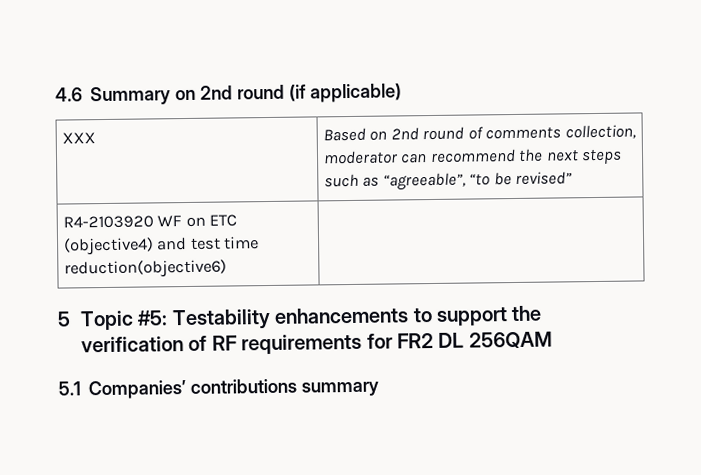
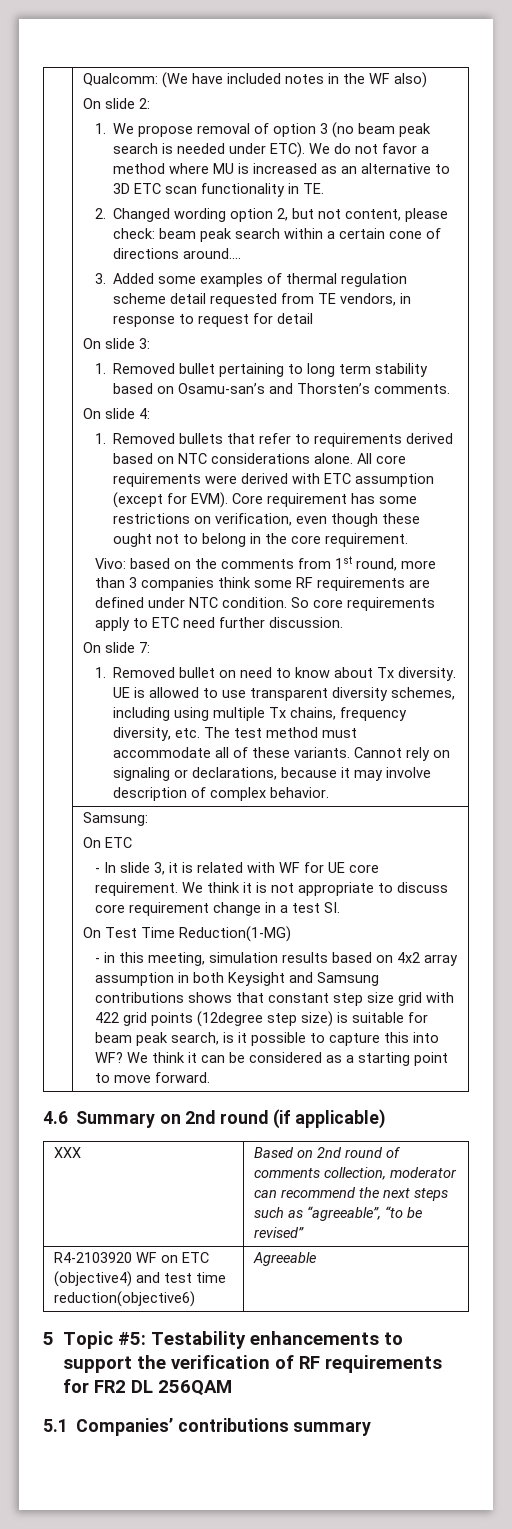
+ Qualcomm: (We have included notes in the WF also)
+ On slide 2:
+ 1. We propose removal of option 3 (no beam peak search is needed under ETC). We do not favor a method where MU is increased as an alternative to 3D ETC scan functionality in TE.
+ 2. Changed wording option 2, but not content, please check: beam peak search within a certain cone of directions around….
+ 3. Added some examples of thermal regulation scheme detail requested from TE vendors, in response to request for detail
+ On slide 3:
+ 1. Removed bullet pertaining to long term stability based on Osamu-san’s and Thorsten’s comments.
+ On slide 4:
+ 1. Removed bullets that refer to requirements derived based on NTC considerations alone. All core requirements were derived with ETC assumption (except for EVM). Core requirement has some restrictions on verification, even though these ought not to belong in the core requirement.
+ Vivo: based on the comments from 1st round, more than 3 companies think some RF requirements are defined under NTC condition. So core requirements apply to ETC need further discussion.
+ On slide 7:
+ 1. Removed bullet on need to know about Tx diversity. UE is allowed to use transparent diversity schemes, including using multiple Tx chains, frequency diversity, etc. The test method must accommodate all of these variants. Cannot rely on signaling or declarations, because it may involve description of complex behavior.
+ | Samsung:
+ On ETC
+ - In slide 3, it is related with WF for UE core requirement. We think it is not appropriate to discuss core requirement change in a test SI.
+ On Test Time Reduction(1-MG)
+ - in this meeting, simulation results based on 4x2 array assumption in both Keysight and Samsung contributions shows that constant step size grid with 422 grid points (12degree step size) is suitable for beam peak search, is it possible to capture this into WF? We think it can be considered as a starting point to move forward.
- R4-2103920 WF on ETC (objective4) and test time reduction(objective6) |
+ R4-2103920 WF on ETC (objective4) and test time reduction(objective6) | Agreeable

